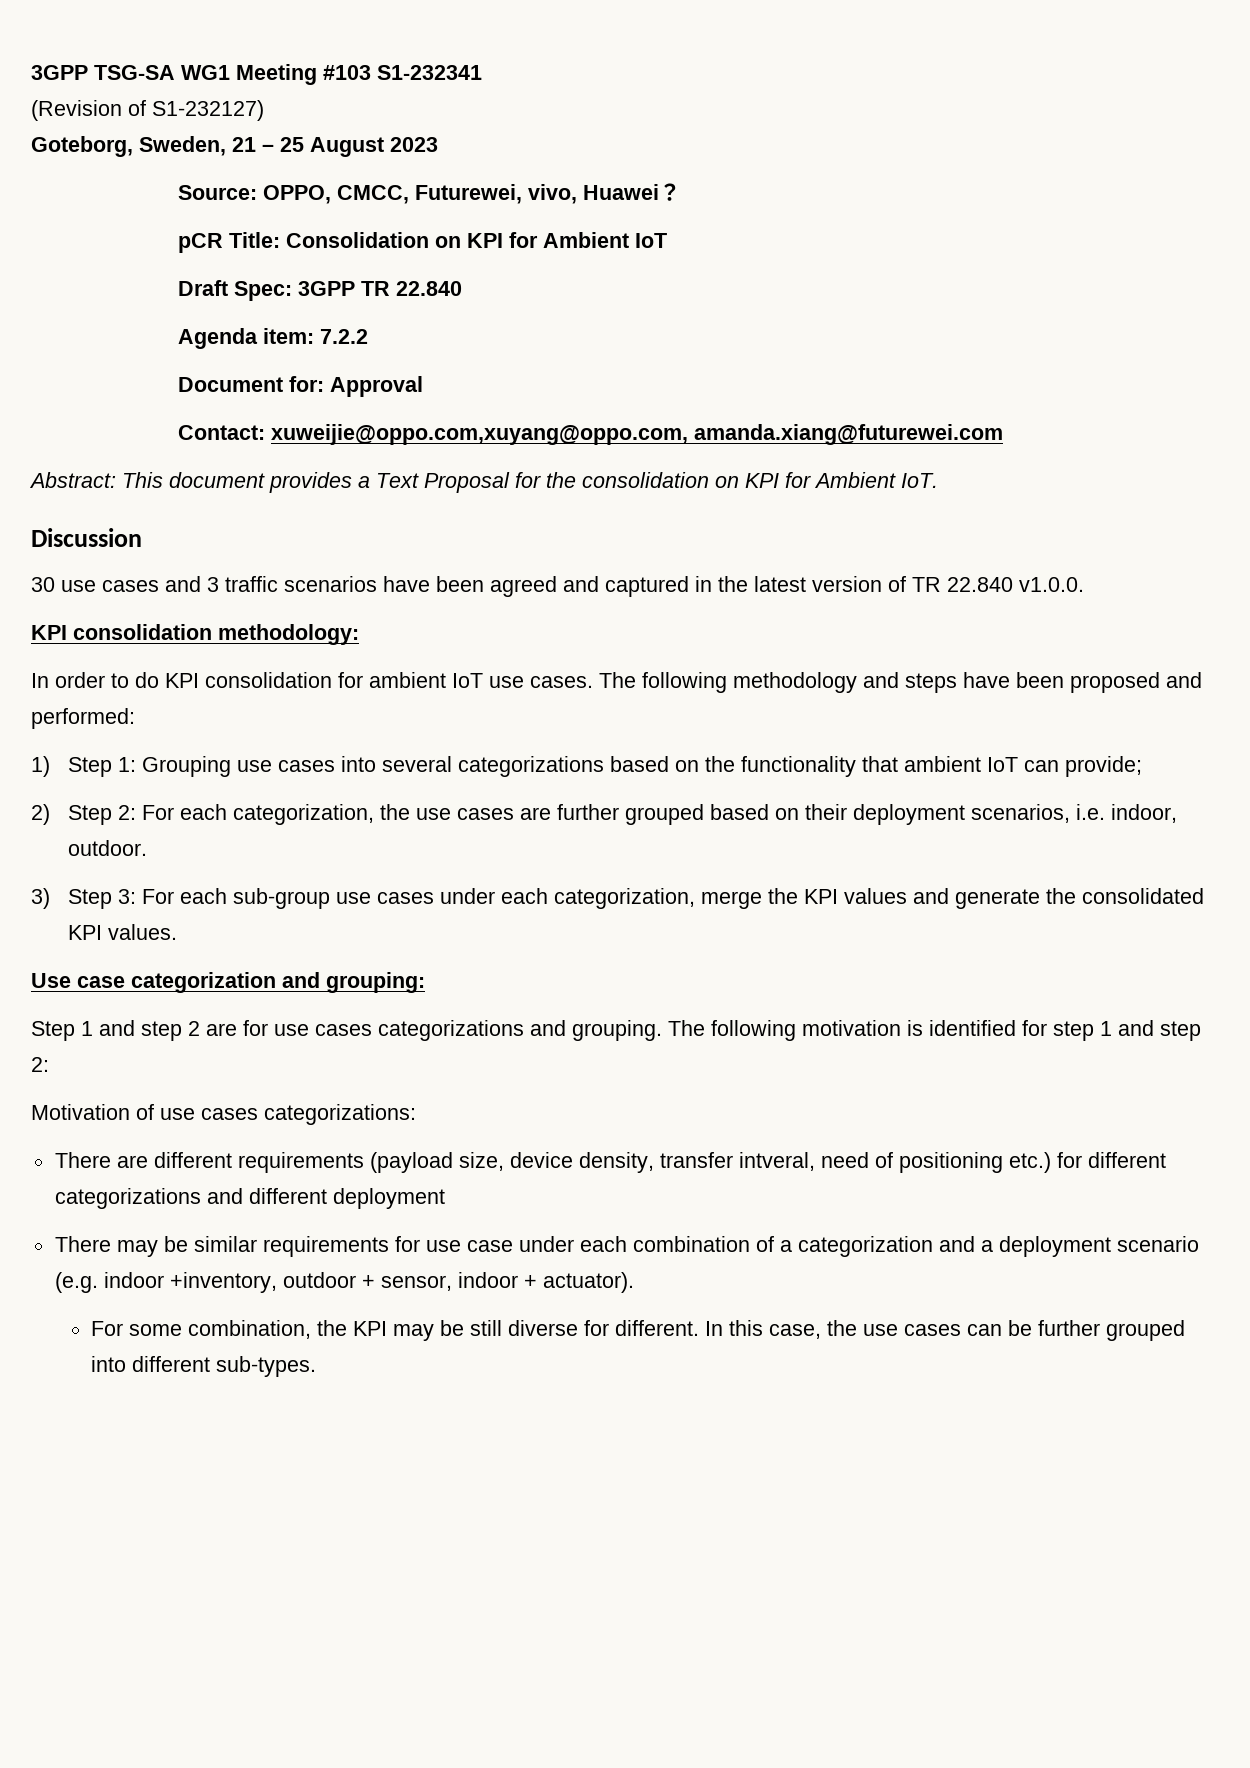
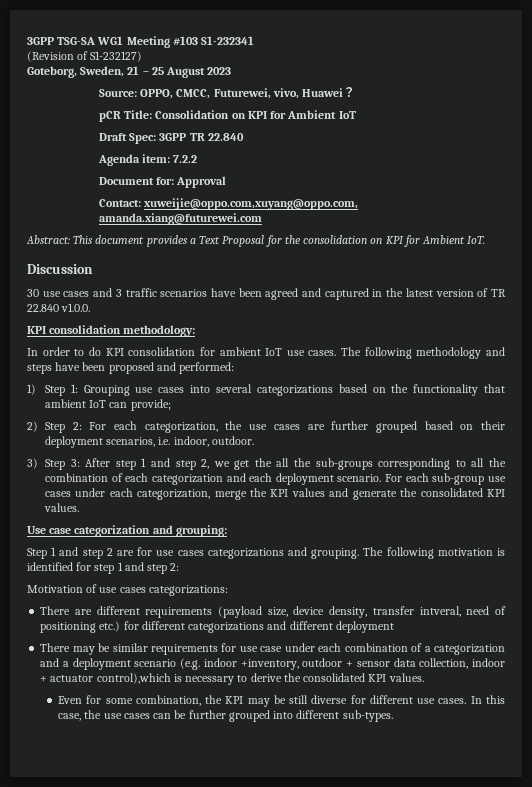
- 3) Step 3: For each sub-group use cases under each categorization, merge the KPI values and generate the consolidated KPI values.
+ 3) Step 3: After step 1 and step 2, we get the all the sub-groups corresponding to all the combination of each categorization and each deployment scenario. For each sub-group use cases under each categorization, merge the KPI values and generate the consolidated KPI values.
- There may be similar requirements for use case under each combination of a categorization and a deployment scenario (e.g. indoor +inventory, outdoor + sensor, indoor + actuator).
- For some combination, the KPI may be still diverse for different.
+ There may be similar requirements for use case under each combination of a categorization and a deployment scenario (e.g. indoor +inventory, outdoor + sensor data collection, indoor + actuator control),which is necessary to derive the consolidated KPI values.
+ Even for some combination, the KPI may be still diverse for different use cases.

